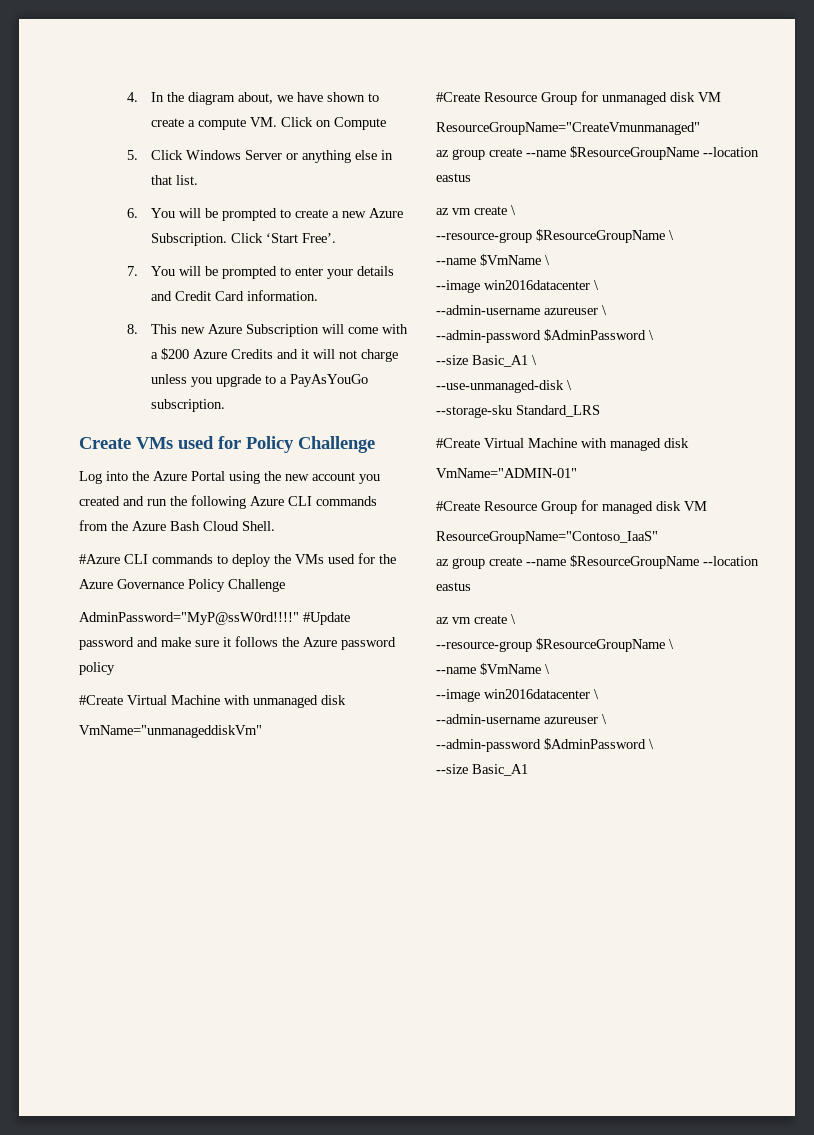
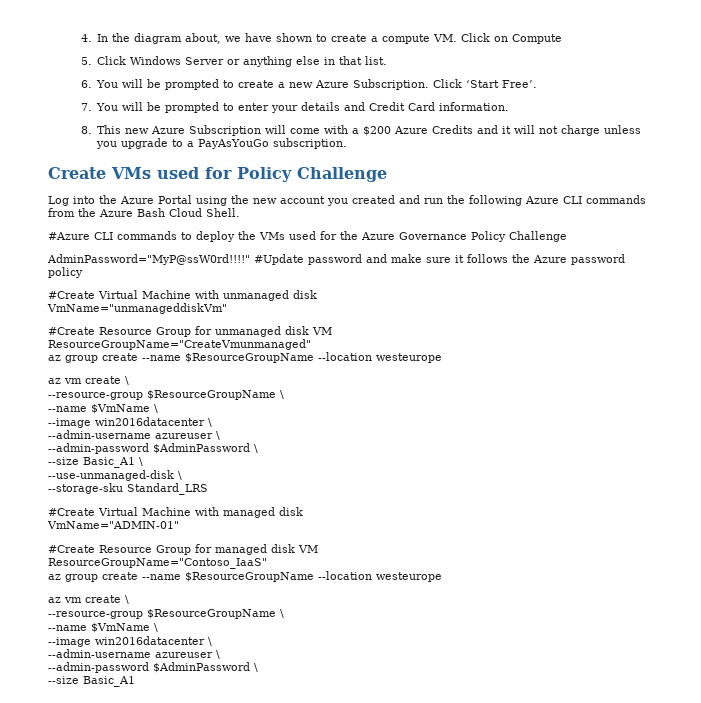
  ResourceGroupName="CreateVmunmanaged"
- az group create --name $ResourceGroupName --location eastus
+ az group create --name $ResourceGroupName --location westeurope
  ResourceGroupName="Contoso_IaaS"
- az group create --name $ResourceGroupName --location eastus
+ az group create --name $ResourceGroupName --location westeurope

